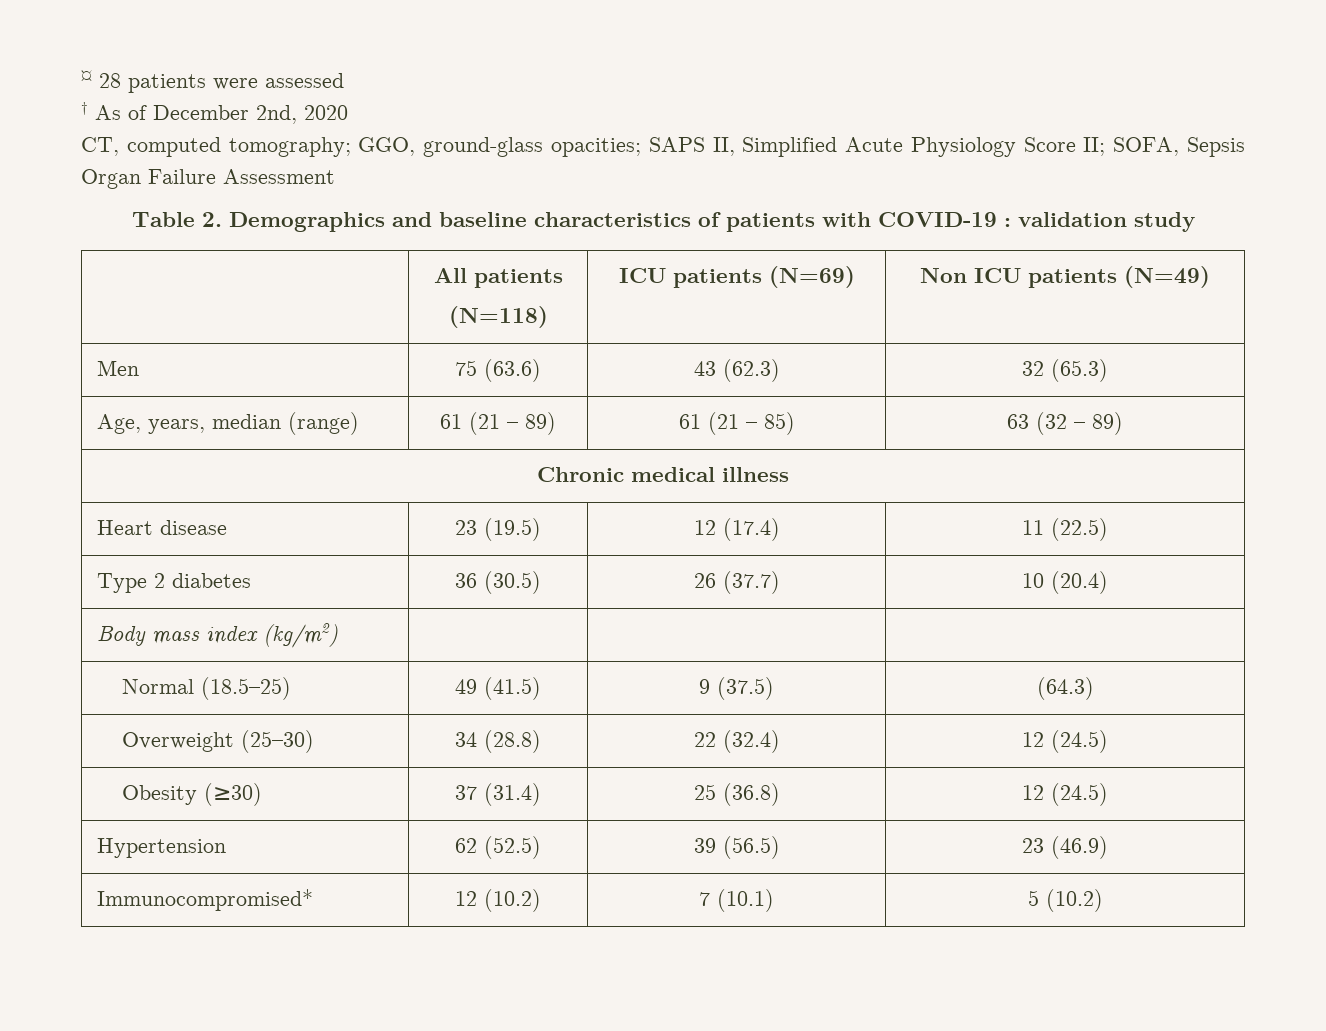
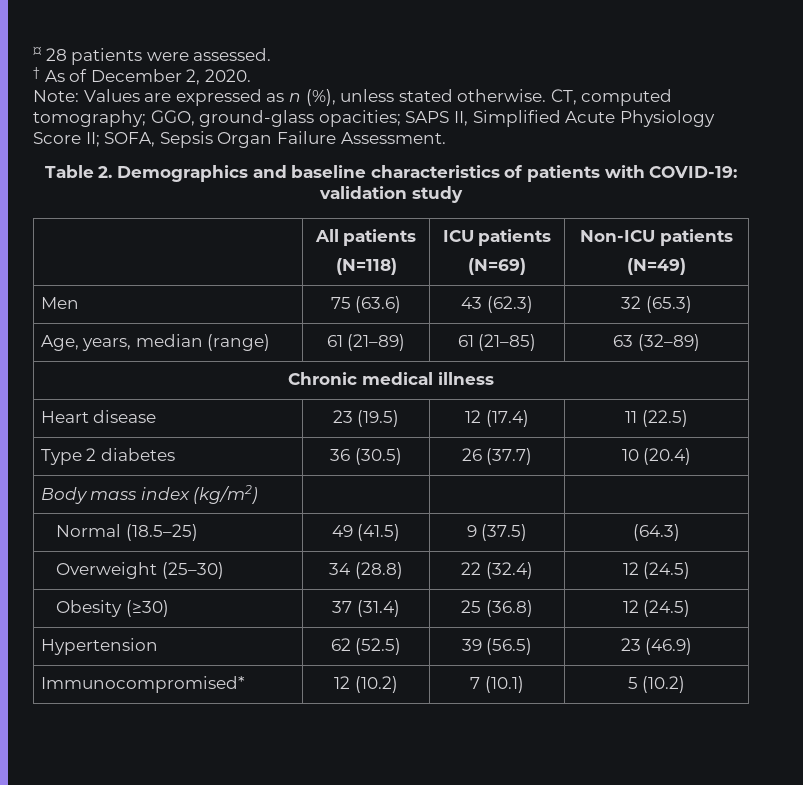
- ¤ 28 patients were assessed
+ ¤ 28 patients were assessed.
- † As of December 2nd, 2020
- CT, computed tomography; GGO, ground-glass opacities; SAPS II, Simplified Acute Physiology Score II; SOFA, Sepsis Organ Failure Assessment
+ † As of December 2, 2020.
+ Note: Values are expressed as n (%), unless stated otherwise. CT, computed tomography; GGO, ground-glass opacities; SAPS II, Simplified Acute Physiology Score II; SOFA, Sepsis Organ Failure Assessment.
- Table 2. Demographics and baseline characteristics of patients with COVID-19 : validation study
+ Table 2. Demographics and baseline characteristics of patients with COVID-19: validation study
  | All patients
- (N=118) | ICU patients (N=69) | Non ICU patients (N=49)
+ (N=118) | ICU patients
+ (N=69) | Non-ICU patients
+ (N=49)
- Age, years, median (range) | 61 (21 – 89) | 61 (21 – 85) | 63 (32 – 89)
+ Age, years, median (range) | 61 (21–89) | 61 (21–85) | 63 (32–89)

